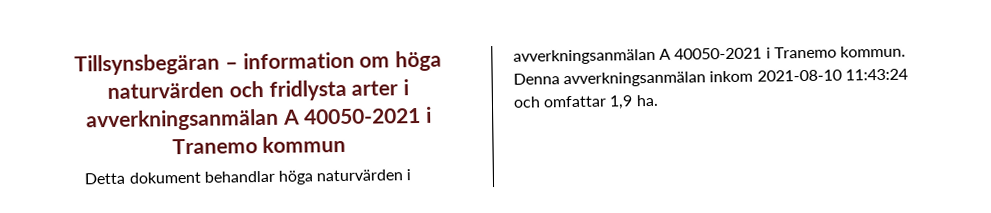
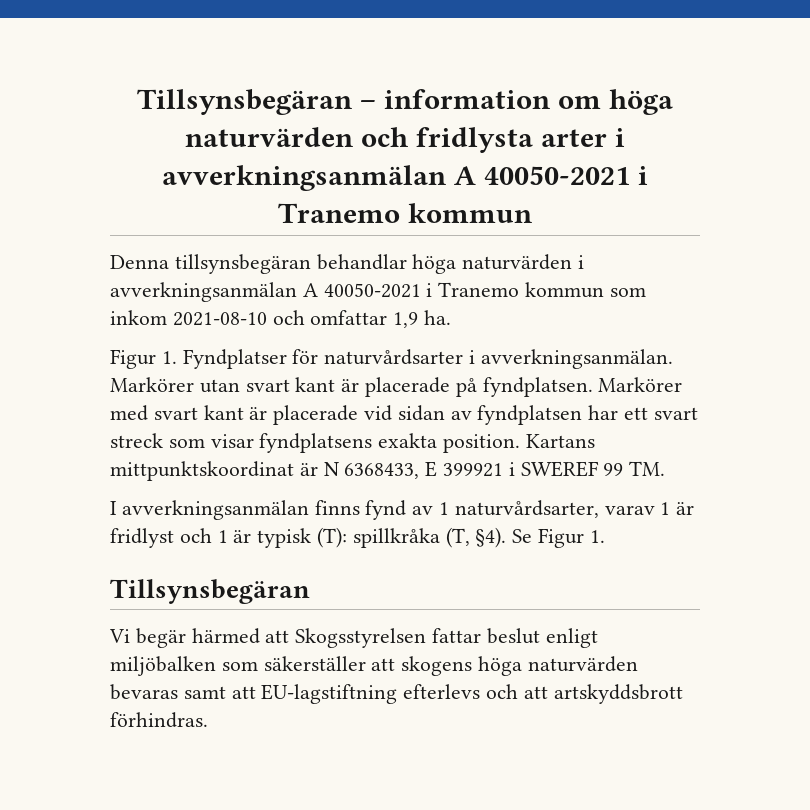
- Detta dokument behandlar höga naturvärden i avverkningsanmälan A 40050-2021 i Tranemo kommun. Denna avverkningsanmälan inkom 2021-08-10 11:43:24 och omfattar 1,9 ha.
+ Denna tillsynsbegäran behandlar höga naturvärden i avverkningsanmälan A 40050-2021 i Tranemo kommun som inkom 2021-08-10 och omfattar 1,9 ha.
+ Figur 1. Fyndplatser för naturvårdsarter i avverkningsanmälan. Markörer utan svart kant är placerade på fyndplatsen. Markörer med svart kant är placerade vid sidan av fyndplatsen har ett svart streck som visar fyndplatsens exakta position. Kartans mittpunktskoordinat är N 6368433, E 399921 i SWEREF 99 TM.
+ I avverkningsanmälan finns fynd av 1 naturvårdsarter, varav 1 är fridlyst och 1 är typisk (T): spillkråka (T, §4). Se Figur 1.
+ Tillsynsbegäran
+ Vi begär härmed att Skogsstyrelsen fattar beslut enligt miljöbalken som säkerställer att skogens höga naturvärden bevaras samt att EU-lagstiftning efterlevs och att artskyddsbrott förhindras.

